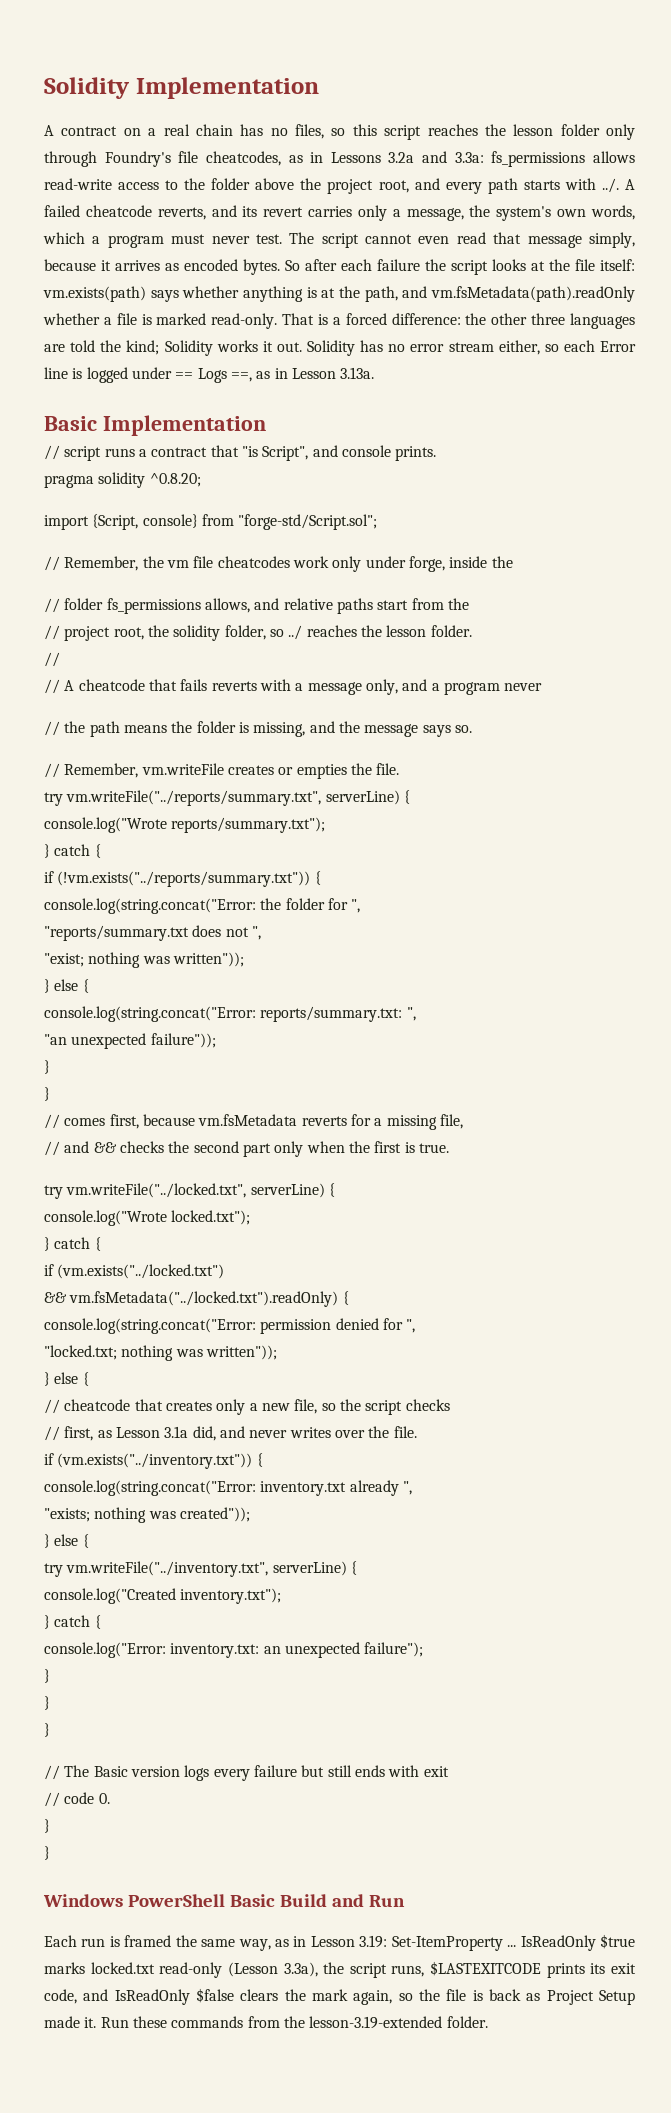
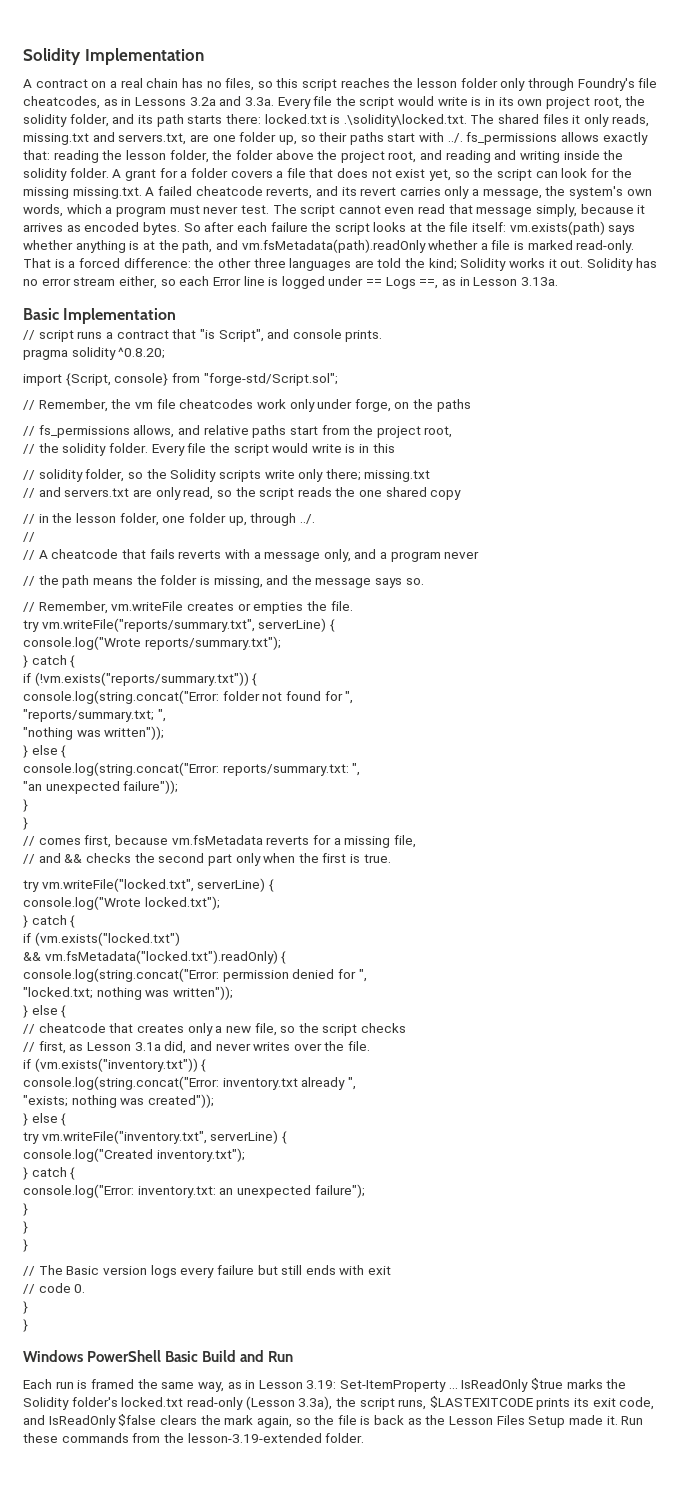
- A contract on a real chain has no files, so this script reaches the lesson folder only through Foundry's file cheatcodes, as in Lessons 3.2a and 3.3a: fs_permissions allows read-write access to the folder above the project root, and every path starts with ../. A failed cheatcode reverts, and its revert carries only a message, the system's own words, which a program must never test.
+ A contract on a real chain has no files, so this script reaches the lesson folder only through Foundry's file cheatcodes, as in Lessons 3.2a and 3.3a. Every file the script would write is in its own project root, the solidity folder, and its path starts there: locked.txt is .\solidity\locked.txt. The shared files it only reads, missing.txt and servers.txt, are one folder up, so their paths start with ../. fs_permissions allows exactly that: reading the lesson folder, the folder above the project root, and reading and writing inside the solidity folder. A grant for a folder covers a file that does not exist yet, so the script can look for the missing missing.txt. A failed cheatcode reverts, and its revert carries only a message, the system's own words, which a program must never test.
- // Remember, the vm file cheatcodes work only under forge, inside the
- // folder fs_permissions allows, and relative paths start from the
- // project root, the solidity folder, so ../ reaches the lesson folder.
+ // Remember, the vm file cheatcodes work only under forge, on the paths
+ // fs_permissions allows, and relative paths start from the project root,
+ // the solidity folder. Every file the script would write is in this
+ // solidity folder, so the Solidity scripts write only there; missing.txt
+ // and servers.txt are only read, so the script reads the one shared copy
+ // in the lesson folder, one folder up, through ../.
- try vm.writeFile("../reports/summary.txt", serverLine) {
+ try vm.writeFile("reports/summary.txt", serverLine) {
- if (!vm.exists("../reports/summary.txt")) {
- console.log(string.concat("Error: the folder for ",
- "reports/summary.txt does not ",
- "exist; nothing was written"));
+ if (!vm.exists("reports/summary.txt")) {
+ console.log(string.concat("Error: folder not found for ",
+ "reports/summary.txt; ",
+ "nothing was written"));
- try vm.writeFile("../locked.txt", serverLine) {
+ try vm.writeFile("locked.txt", serverLine) {
- if (vm.exists("../locked.txt")
- && vm.fsMetadata("../locked.txt").readOnly) {
+ if (vm.exists("locked.txt")
+ && vm.fsMetadata("locked.txt").readOnly) {
- if (vm.exists("../inventory.txt")) {
+ if (vm.exists("inventory.txt")) {
- try vm.writeFile("../inventory.txt", serverLine) {
+ try vm.writeFile("inventory.txt", serverLine) {
- IsReadOnly $true marks locked.txt read-only (Lesson 3.3a), the script runs, $LASTEXITCODE prints its exit code, and IsReadOnly $false clears the mark again, so the file is back as Project Setup made it.
+ IsReadOnly $true marks the Solidity folder's locked.txt read-only (Lesson 3.3a), the script runs, $LASTEXITCODE prints its exit code, and IsReadOnly $false clears the mark again, so the file is back as the Lesson Files Setup made it.

